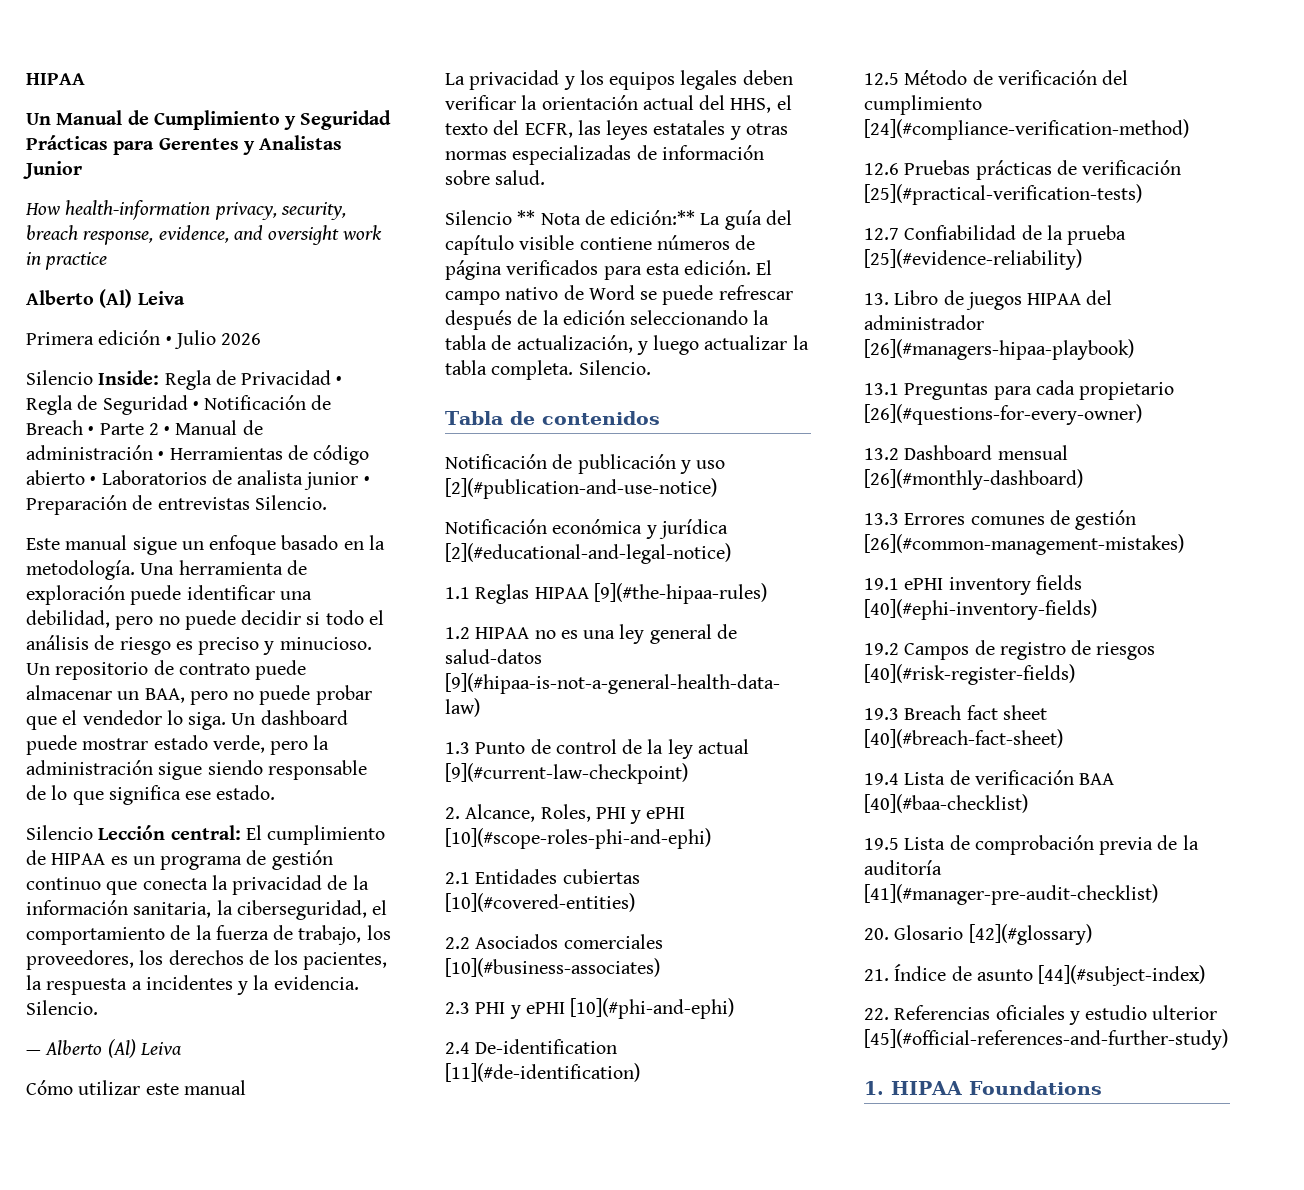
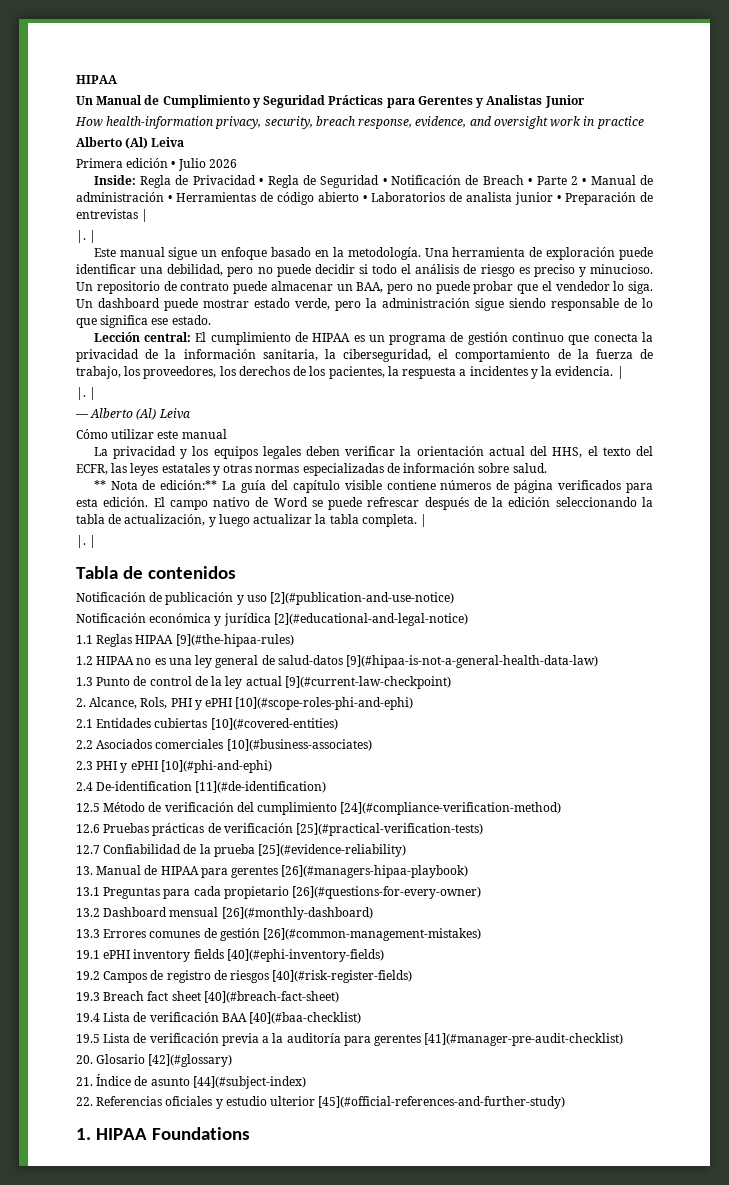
- Silencio Inside: Regla de Privacidad • Regla de Seguridad • Notificación de Breach • Parte 2 • Manual de administración • Herramientas de código abierto • Laboratorios de analista junior • Preparación de entrevistas Silencio.
+ Inside: Regla de Privacidad • Regla de Seguridad • Notificación de Breach • Parte 2 • Manual de administración • Herramientas de código abierto • Laboratorios de analista junior • Preparación de entrevistas |
+ |. |
- Silencio Lección central: El cumplimiento de HIPAA es un programa de gestión continuo que conecta la privacidad de la información sanitaria, la ciberseguridad, el comportamiento de la fuerza de trabajo, los proveedores, los derechos de los pacientes, la respuesta a incidentes y la evidencia. Silencio.
+ Lección central: El cumplimiento de HIPAA es un programa de gestión continuo que conecta la privacidad de la información sanitaria, la ciberseguridad, el comportamiento de la fuerza de trabajo, los proveedores, los derechos de los pacientes, la respuesta a incidentes y la evidencia. |
+ |. |
- Silencio ** Nota de edición:** La guía del capítulo visible contiene números de página verificados para esta edición.
+ ** Nota de edición:** La guía del capítulo visible contiene números de página verificados para esta edición.
- El campo nativo de Word se puede refrescar después de la edición seleccionando la tabla de actualización, y luego actualizar la tabla completa. Silencio.
+ El campo nativo de Word se puede refrescar después de la edición seleccionando la tabla de actualización, y luego actualizar la tabla completa. |
+ |. |
- 2. Alcance, Roles, PHI y ePHI [10](#scope-roles-phi-and-ephi)
+ 2. Alcance, Rols, PHI y ePHI [10](#scope-roles-phi-and-ephi)
- 13. Libro de juegos HIPAA del administrador [26](#managers-hipaa-playbook)
+ 13. Manual de HIPAA para gerentes [26](#managers-hipaa-playbook)
- 19.5 Lista de comprobación previa de la auditoría [41](#manager-pre-audit-checklist)
+ 19.5 Lista de verificación previa a la auditoría para gerentes [41](#manager-pre-audit-checklist)

